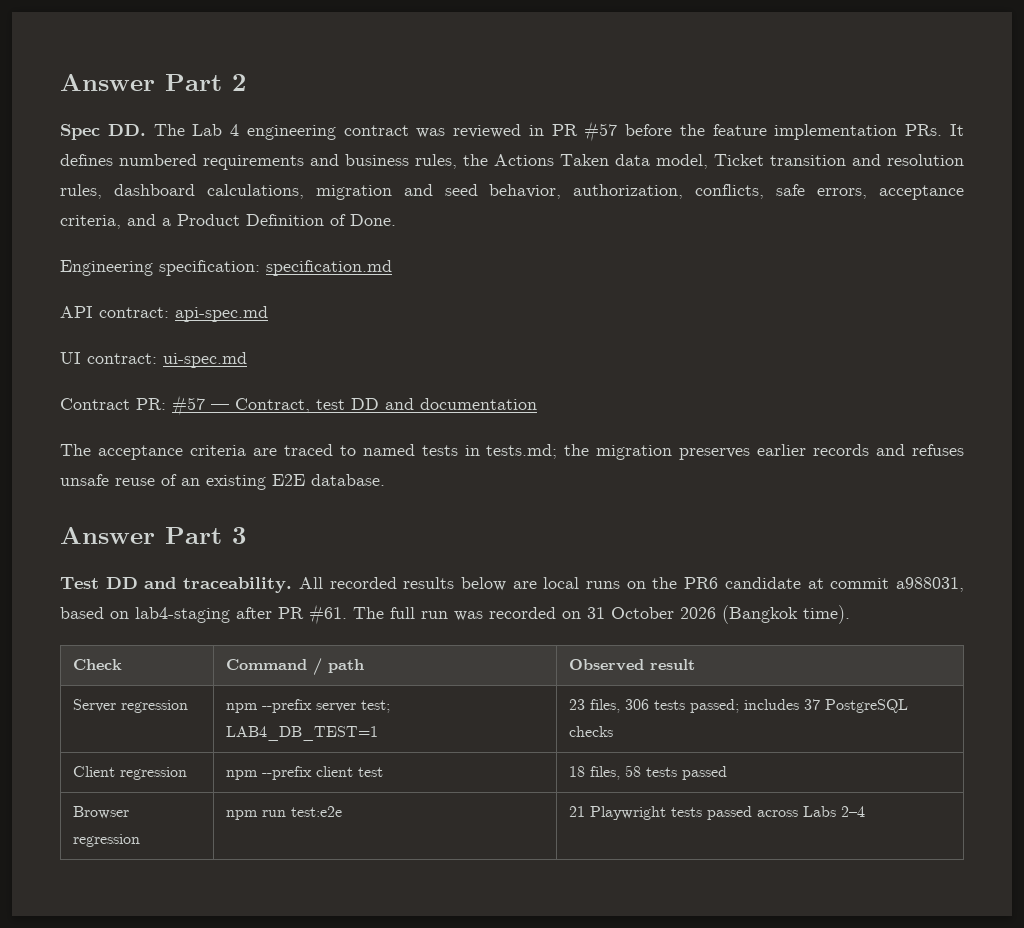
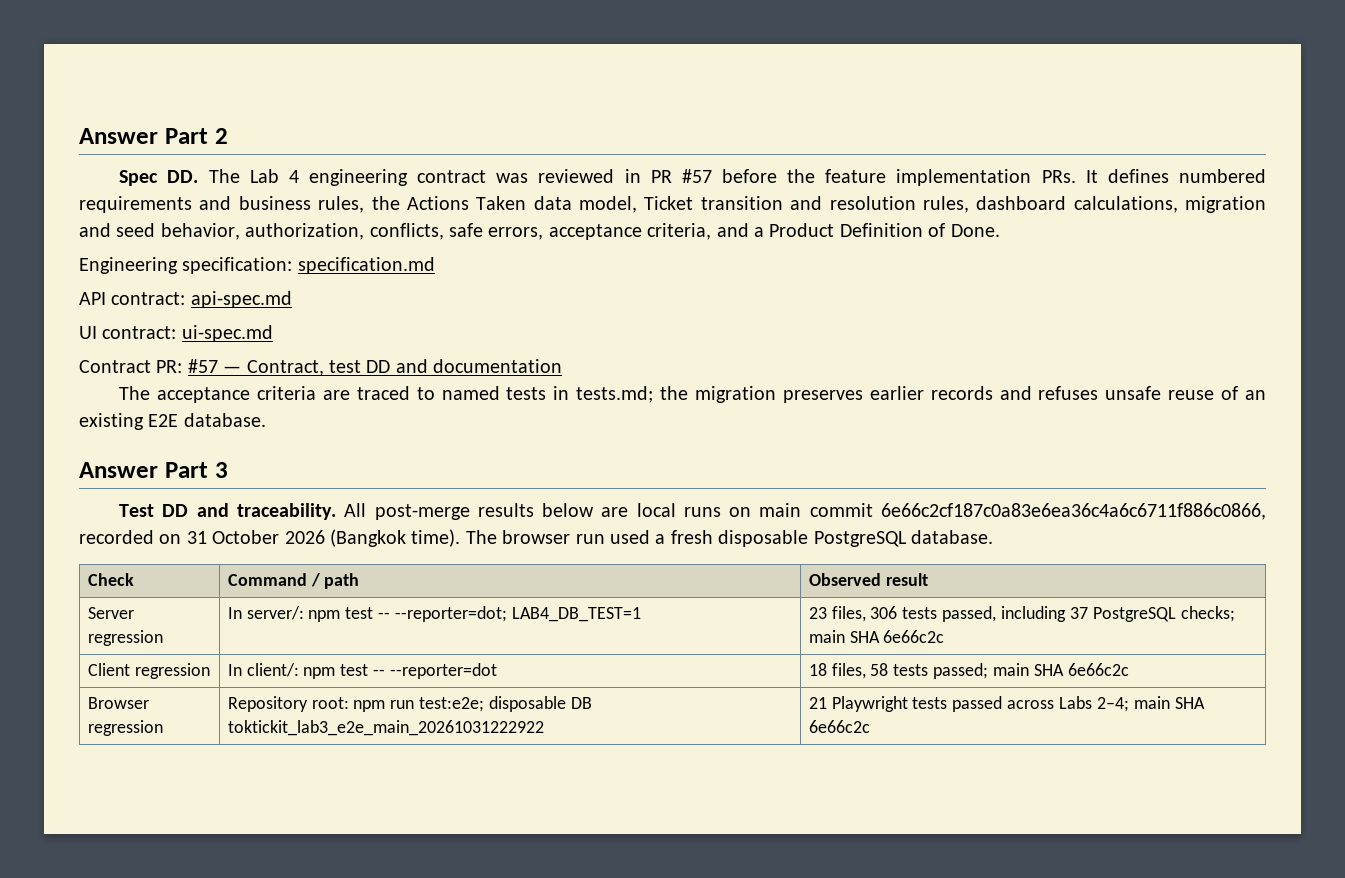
- All recorded results below are local runs on the PR6 candidate at commit a988031, based on lab4-staging after PR #61. The full run was recorded on 31 October 2026 (Bangkok time).
+ All post-merge results below are local runs on main commit 6e66c2cf187c0a83e6ea36c4a6c6711f886c0866, recorded on 31 October 2026 (Bangkok time). The browser run used a fresh disposable PostgreSQL database.
- Server regression | npm --prefix server test; LAB4_DB_TEST=1 | 23 files, 306 tests passed; includes 37 PostgreSQL checks
+ Server regression | In server/: npm test -- --reporter=dot; LAB4_DB_TEST=1 | 23 files, 306 tests passed, including 37 PostgreSQL checks; main SHA 6e66c2c
- Client regression | npm --prefix client test | 18 files, 58 tests passed
- Browser regression | npm run test:e2e | 21 Playwright tests passed across Labs 2–4
+ Client regression | In client/: npm test -- --reporter=dot | 18 files, 58 tests passed; main SHA 6e66c2c
+ Browser regression | Repository root: npm run test:e2e; disposable DB toktickit_lab3_e2e_main_20261031222922 | 21 Playwright tests passed across Labs 2–4; main SHA 6e66c2c

